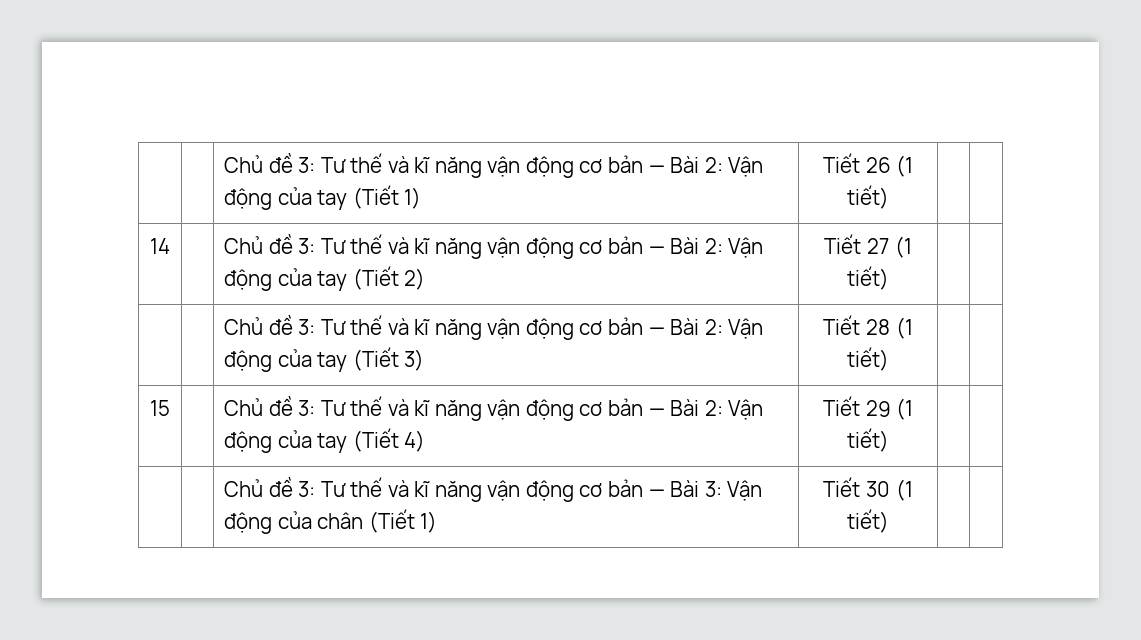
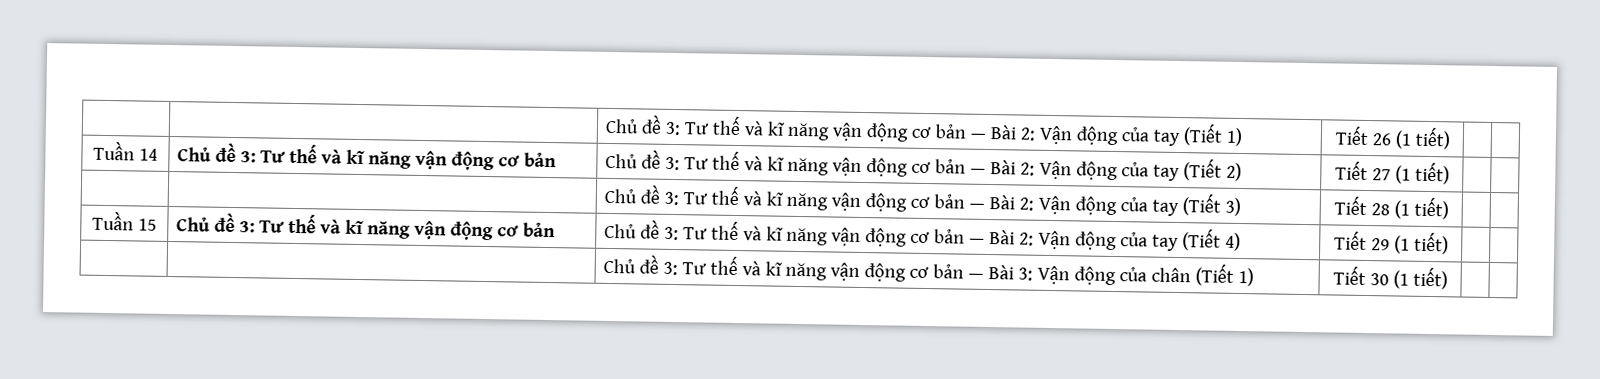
- 14 | | Chủ đề 3: Tư thế và kĩ năng vận động cơ bản — Bài 2: Vận động của tay (Tiết 2) | Tiết 27 (1 tiết) | |
+ Tuần 14 | Chủ đề 3: Tư thế và kĩ năng vận động cơ bản | Chủ đề 3: Tư thế và kĩ năng vận động cơ bản — Bài 2: Vận động của tay (Tiết 2) | Tiết 27 (1 tiết) | |
- 15 | | Chủ đề 3: Tư thế và kĩ năng vận động cơ bản — Bài 2: Vận động của tay (Tiết 4) | Tiết 29 (1 tiết) | |
+ Tuần 15 | Chủ đề 3: Tư thế và kĩ năng vận động cơ bản | Chủ đề 3: Tư thế và kĩ năng vận động cơ bản — Bài 2: Vận động của tay (Tiết 4) | Tiết 29 (1 tiết) | |

